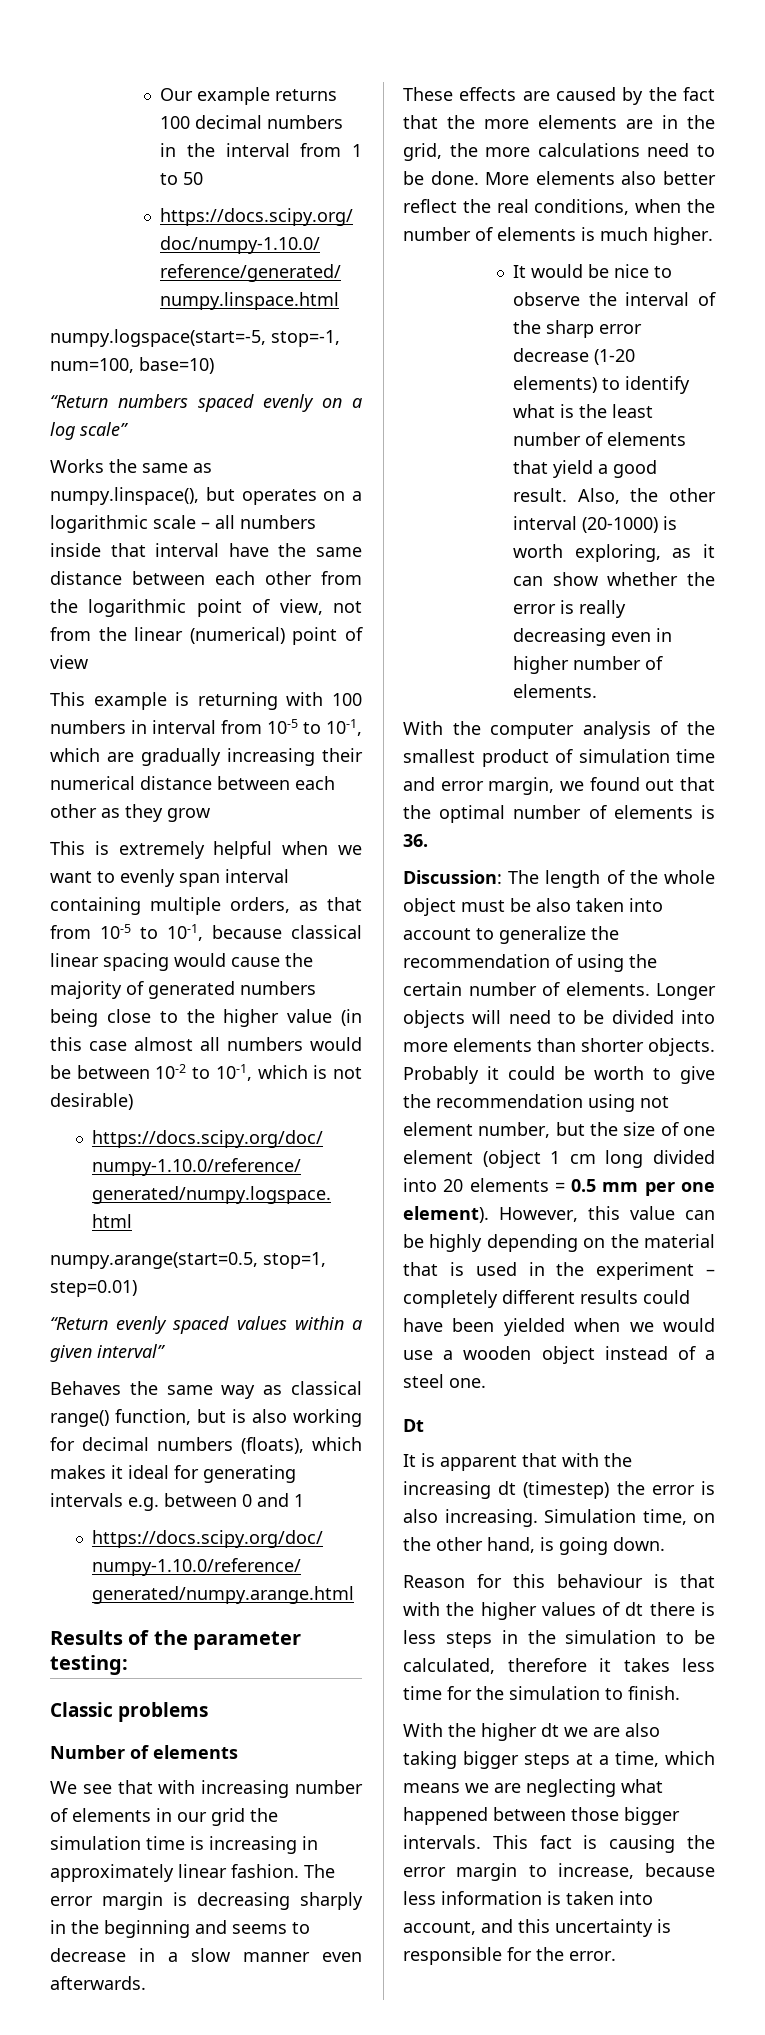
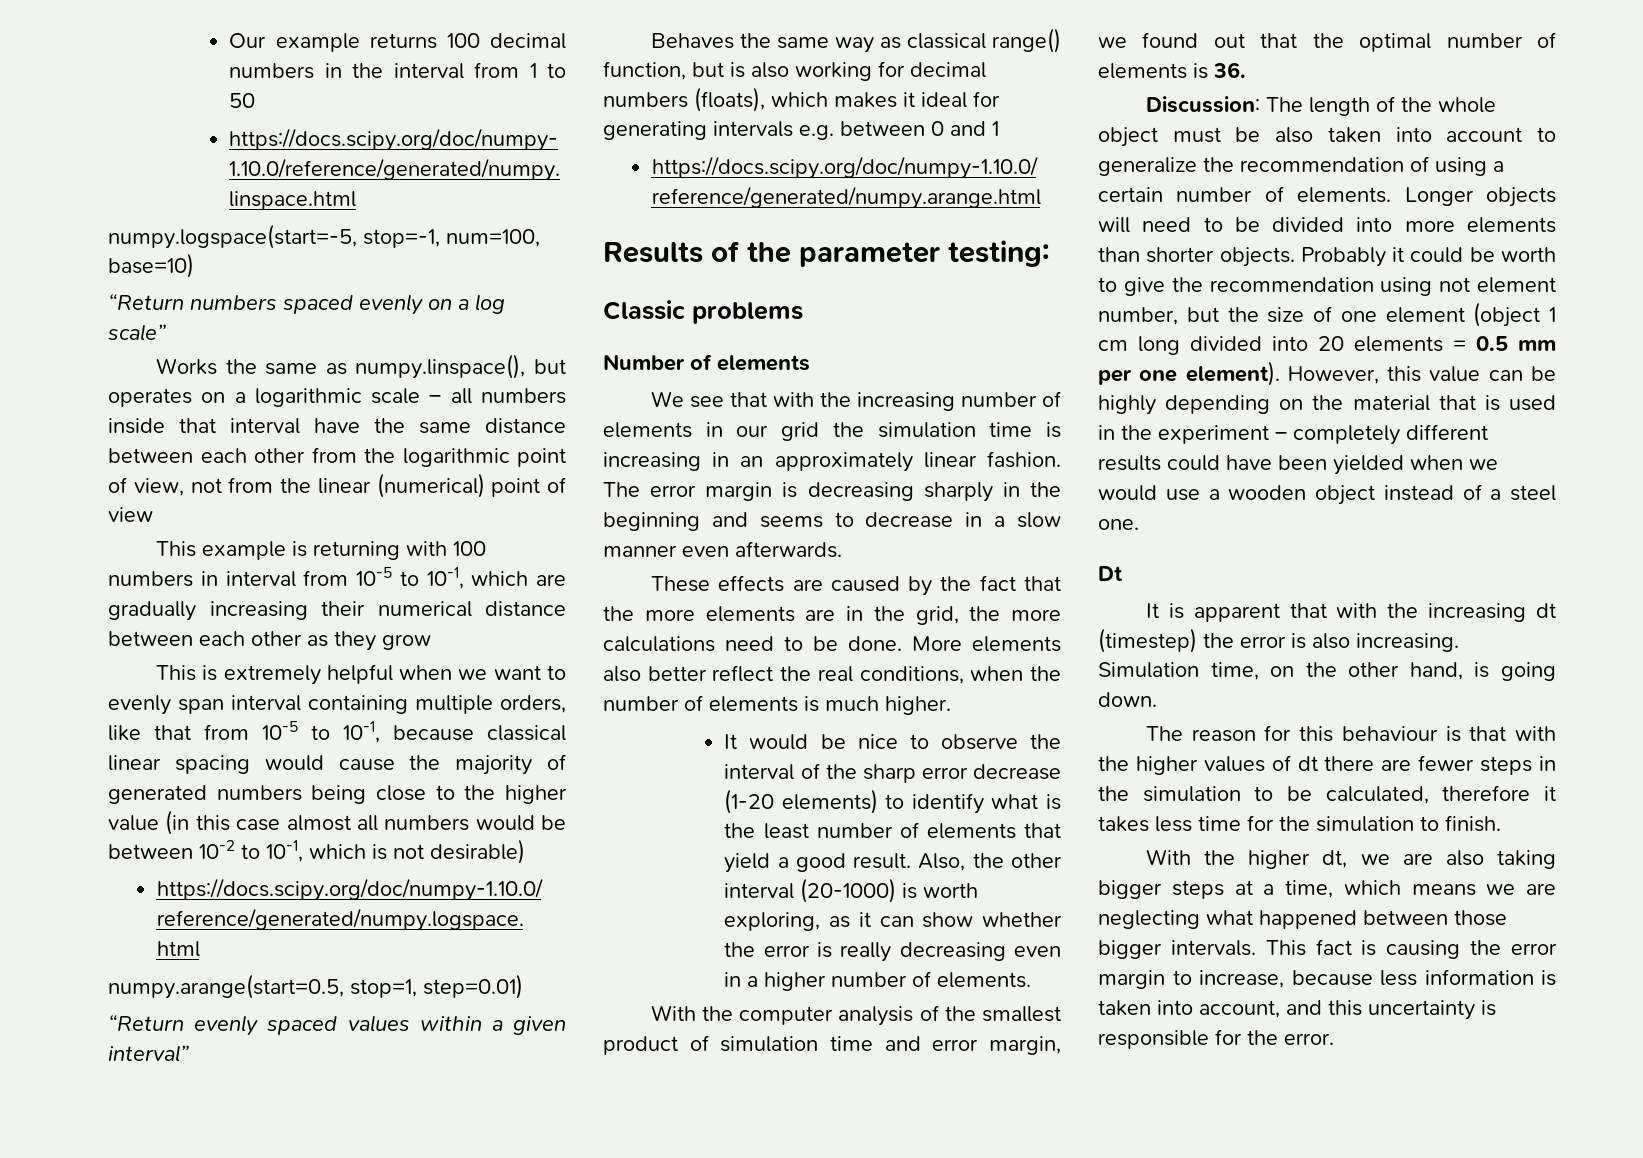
- This is extremely helpful when we want to evenly span interval containing multiple orders, as that from 10-5 to 10-1, because classical linear spacing would cause the majority of generated numbers being close to the higher value (in this case almost all numbers would be between 10-2 to 10-1, which is not desirable)
+ This is extremely helpful when we want to evenly span interval containing multiple orders, like that from 10-5 to 10-1, because classical linear spacing would cause the majority of generated numbers being close to the higher value (in this case almost all numbers would be between 10-2 to 10-1, which is not desirable)
- We see that with increasing number of elements in our grid the simulation time is increasing in approximately linear fashion.
+ We see that with the increasing number of elements in our grid the simulation time is increasing in an approximately linear fashion.
- Also, the other interval (20-1000) is worth exploring, as it can show whether the error is really decreasing even in higher number of elements.
+ Also, the other interval (20-1000) is worth exploring, as it can show whether the error is really decreasing even in a higher number of elements.
- Discussion: The length of the whole object must be also taken into account to generalize the recommendation of using the certain number of elements.
+ Discussion: The length of the whole object must be also taken into account to generalize the recommendation of using a certain number of elements.
- Reason for this behaviour is that with the higher values of dt there is less steps in the simulation to be calculated, therefore it takes less time for the simulation to finish.
+ The reason for this behaviour is that with the higher values of dt there are fewer steps in the simulation to be calculated, therefore it takes less time for the simulation to finish.
- With the higher dt we are also taking bigger steps at a time, which means we are neglecting what happened between those bigger intervals.
+ With the higher dt, we are also taking bigger steps at a time, which means we are neglecting what happened between those bigger intervals.

